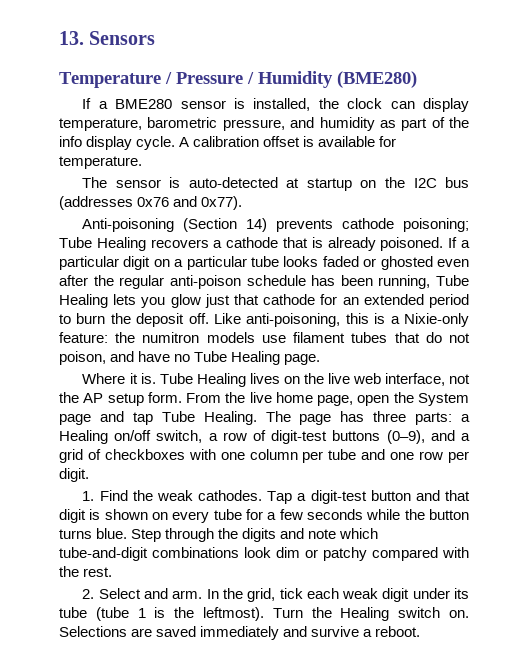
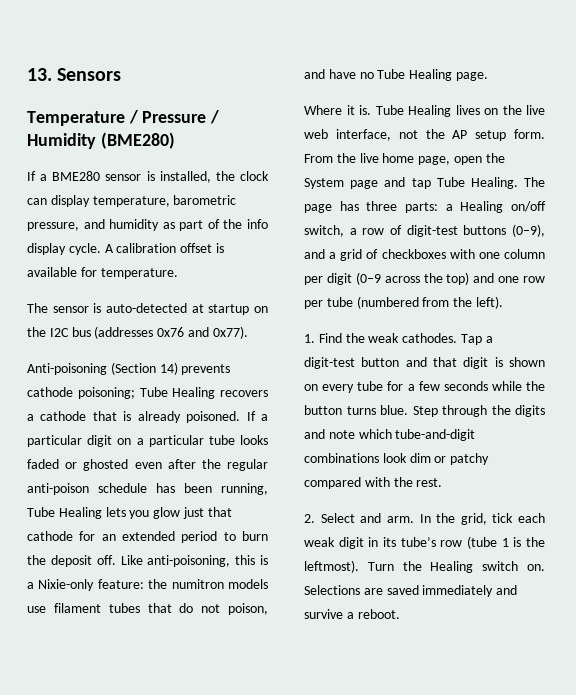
- The page has three parts: a Healing on/off switch, a row of digit-test buttons (0–9), and a grid of checkboxes with one column per tube and one row per digit.
+ The page has three parts: a Healing on/off switch, a row of digit-test buttons (0–9), and a grid of checkboxes with one column per digit (0–9 across the top) and one row per tube (numbered from the left).
- In the grid, tick each weak digit under its tube (tube 1 is the leftmost).
+ In the grid, tick each weak digit in its tube’s row (tube 1 is the leftmost).

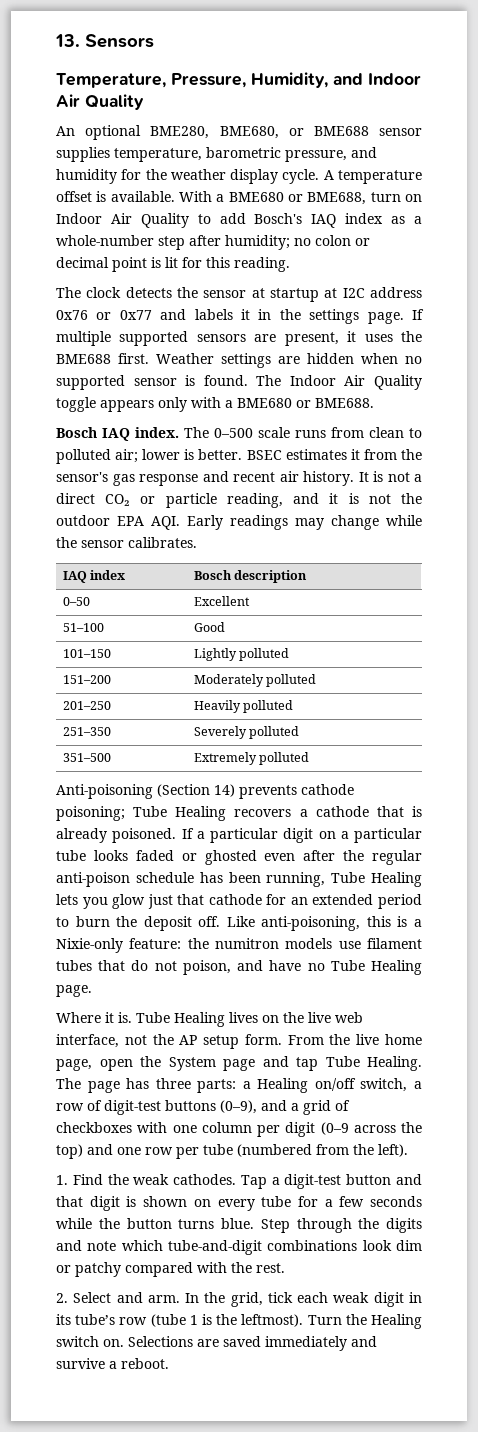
- Temperature / Pressure / Humidity (BME280)
- If a BME280 sensor is installed, the clock can display temperature, barometric pressure, and humidity as part of the info display cycle.
+ Temperature, Pressure, Humidity, and Indoor Air Quality
+ An optional BME280, BME680, or BME688 sensor supplies temperature, barometric pressure, and humidity for the weather display cycle.
- A calibration offset is available for temperature.
- The sensor is auto-detected at startup on the I2C bus (addresses 0x76 and 0x77).
+ A temperature offset is available. With a BME680 or BME688, turn on Indoor Air Quality to add Bosch's IAQ index as a whole-number step after humidity; no colon or decimal point is lit for this reading.
+ The clock detects the sensor at startup at I2C address 0x76 or 0x77 and labels it in the settings page. If multiple supported sensors are present, it uses the BME688 first. Weather settings are hidden when no supported sensor is found. The Indoor Air Quality toggle appears only with a BME680 or BME688.
+ Bosch IAQ index. The 0–500 scale runs from clean to polluted air; lower is better. BSEC estimates it from the sensor's gas response and recent air history. It is not a direct CO₂ or particle reading, and it is not the outdoor EPA AQI. Early readings may change while the sensor calibrates.
+ IAQ index | Bosch description
+ 0–50 | Excellent
+ 51–100 | Good
+ 101–150 | Lightly polluted
+ 151–200 | Moderately polluted
+ 201–250 | Heavily polluted
+ 251–350 | Severely polluted
+ 351–500 | Extremely polluted

